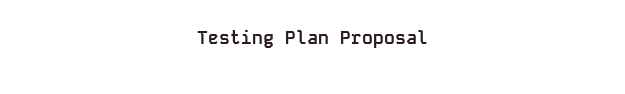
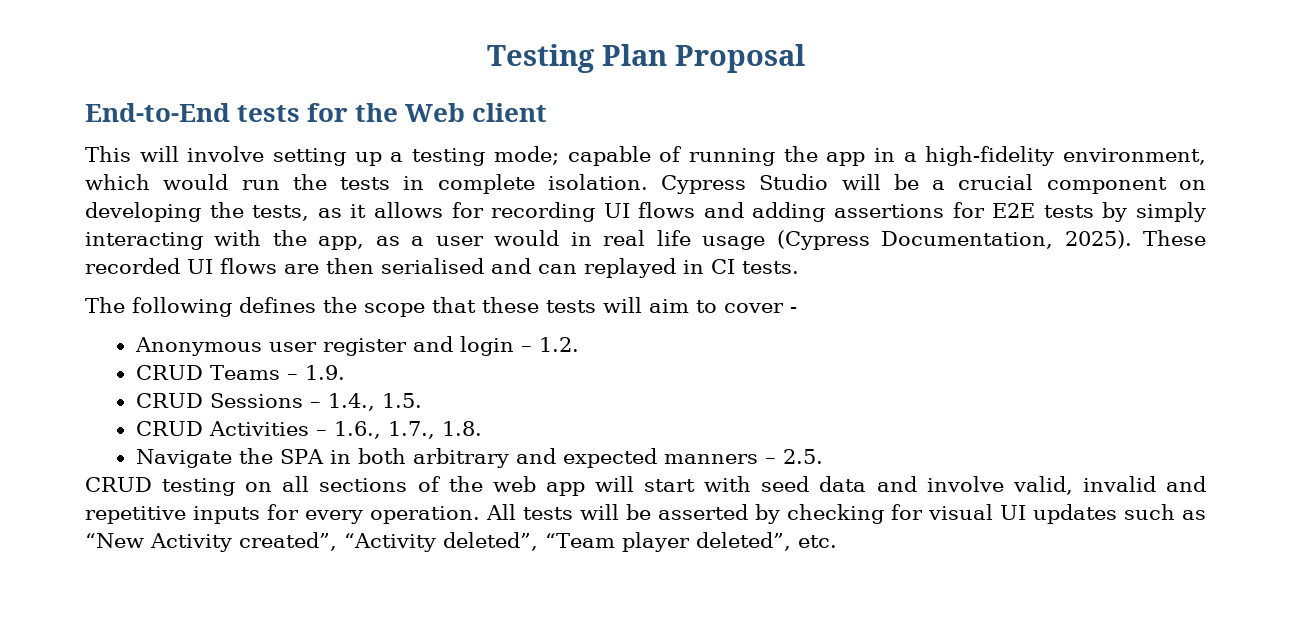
+ End-to-End tests for the Web client
+ This will involve setting up a testing mode; capable of running the app in a high-fidelity environment, which would run the tests in complete isolation. Cypress Studio will be a crucial component on developing the tests, as it allows for recording UI flows and adding assertions for E2E tests by simply interacting with the app, as a user would in real life usage (Cypress Documentation, 2025). These recorded UI flows are then serialised and can replayed in CI tests.
+ The following defines the scope that these tests will aim to cover -
+ Anonymous user register and login – 1.2.
+ CRUD Teams – 1.9.
+ CRUD Sessions – 1.4., 1.5.
+ CRUD Activities – 1.6., 1.7., 1.8.
+ Navigate the SPA in both arbitrary and expected manners – 2.5.
+ CRUD testing on all sections of the web app will start with seed data and involve valid, invalid and repetitive inputs for every operation. All tests will be asserted by checking for visual UI updates such as “New Activity created”, “Activity deleted”, “Team player deleted”, etc.

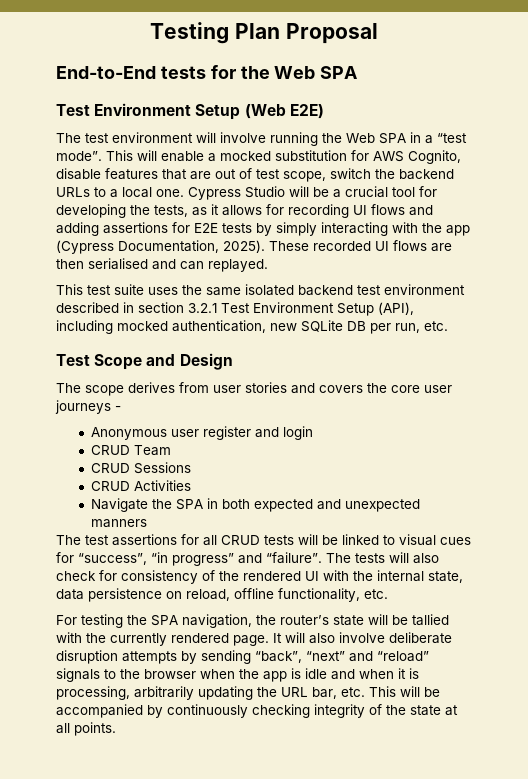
- End-to-End tests for the Web client
- This will involve setting up a testing mode; capable of running the app in a high-fidelity environment, which would run the tests in complete isolation.
+ End-to-End tests for the Web SPA
+ Test Environment Setup (Web E2E)
+ The test environment will involve running the Web SPA in a “test mode”. This will enable a mocked substitution for AWS Cognito, disable features that are out of test scope, switch the backend URLs to a local one.
- Cypress Studio will be a crucial component on developing the tests, as it allows for recording UI flows and adding assertions for E2E tests by simply interacting with the app, as a user would in real life usage (Cypress Documentation, 2025).
+ Cypress Studio will be a crucial tool for developing the tests, as it allows for recording UI flows and adding assertions for E2E tests by simply interacting with the app (Cypress Documentation, 2025).
- These recorded UI flows are then serialised and can replayed in CI tests.
- The following defines the scope that these tests will aim to cover -
+ These recorded UI flows are then serialised and can replayed.
+ This test suite uses the same isolated backend test environment described in section 3.2.1 Test Environment Setup (API), including mocked authentication, new SQLite DB per run, etc.
+ Test Scope and Design
+ The scope derives from user stories and covers the core user journeys -
- Anonymous user register and login – 1.2.
- CRUD Teams – 1.9.
+ Anonymous user register and login
+ CRUD Team
- CRUD Sessions – 1.4., 1.5.
+ CRUD Sessions
- CRUD Activities – 1.6., 1.7., 1.8.
+ CRUD Activities
- Navigate the SPA in both arbitrary and expected manners – 2.5.
- CRUD testing on all sections of the web app will start with seed data and involve valid, invalid and repetitive inputs for every operation. All tests will be asserted by checking for visual UI updates such as “New Activity created”, “Activity deleted”, “Team player deleted”, etc.
+ Navigate the SPA in both expected and unexpected manners
+ The test assertions for all CRUD tests will be linked to visual cues for “success”, “in progress” and “failure”. The tests will also check for consistency of the rendered UI with the internal state, data persistence on reload, offline functionality, etc.
+ For testing the SPA navigation, the router’s state will be tallied with the currently rendered page. It will also involve deliberate disruption attempts by sending “back”, “next” and “reload” signals to the browser when the app is idle and when it is processing, arbitrarily updating the URL bar, etc. This will be accompanied by continuously checking integrity of the state at all points.

